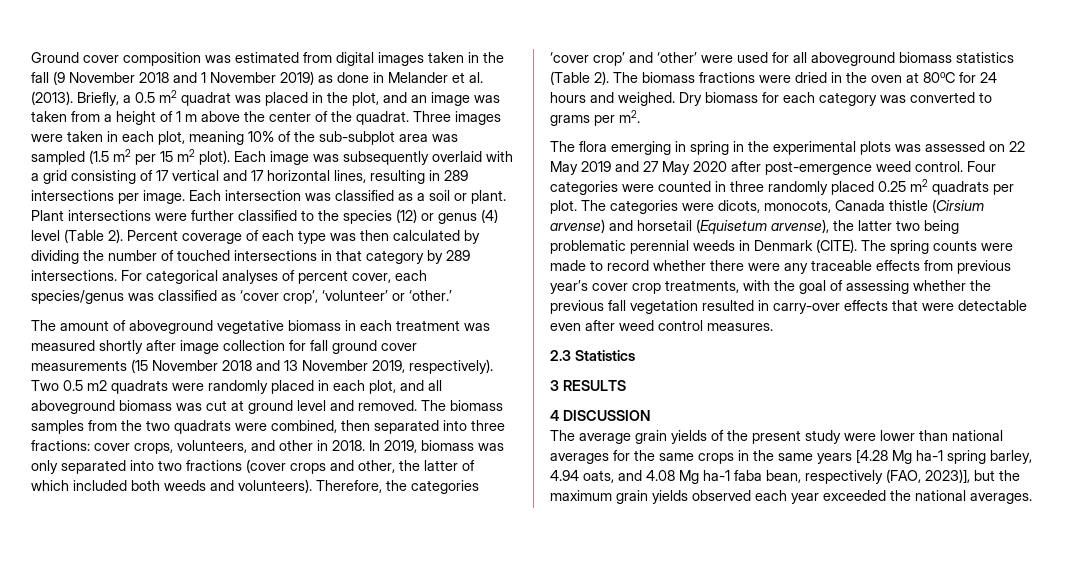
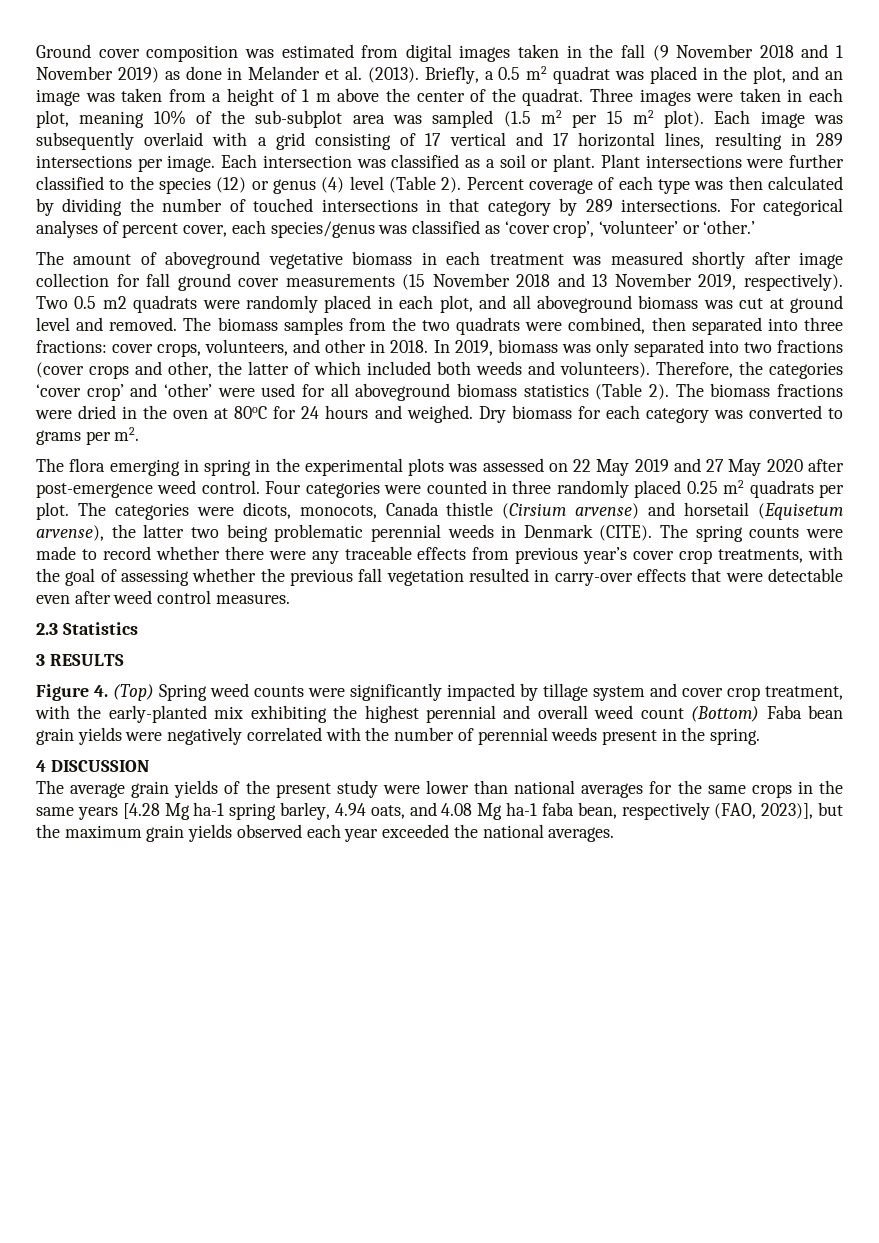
+ Figure 4. (Top) Spring weed counts were significantly impacted by tillage system and cover crop treatment, with the early-planted mix exhibiting the highest perennial and overall weed count (Bottom) Faba bean grain yields were negatively correlated with the number of perennial weeds present in the spring.

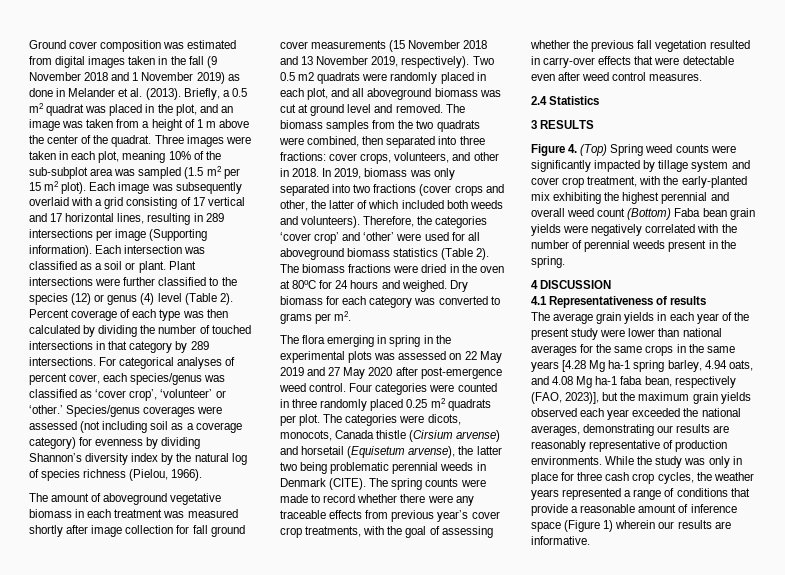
- Each image was subsequently overlaid with a grid consisting of 17 vertical and 17 horizontal lines, resulting in 289 intersections per image.
+ Each image was subsequently overlaid with a grid consisting of 17 vertical and 17 horizontal lines, resulting in 289 intersections per image (Supporting information).
+ Species/genus coverages were assessed (not including soil as a coverage category) for evenness by dividing Shannon’s diversity index by the natural log of species richness (Pielou, 1966).
- 2.3 Statistics
+ 2.4 Statistics
+ 4.1 Representativeness of results
- The average grain yields of the present study were lower than national averages for the same crops in the same years [4.28 Mg ha-1 spring barley, 4.94 oats, and 4.08 Mg ha-1 faba bean, respectively (FAO, 2023)], but the maximum grain yields observed each year exceeded the national averages.
+ The average grain yields in each year of the present study were lower than national averages for the same crops in the same years [4.28 Mg ha-1 spring barley, 4.94 oats, and 4.08 Mg ha-1 faba bean, respectively (FAO, 2023)], but the maximum grain yields observed each year exceeded the national averages, demonstrating our results are reasonably representative of production environments. While the study was only in place for three cash crop cycles, the weather years represented a range of conditions that provide a reasonable amount of inference space (Figure 1) wherein our results are informative.

